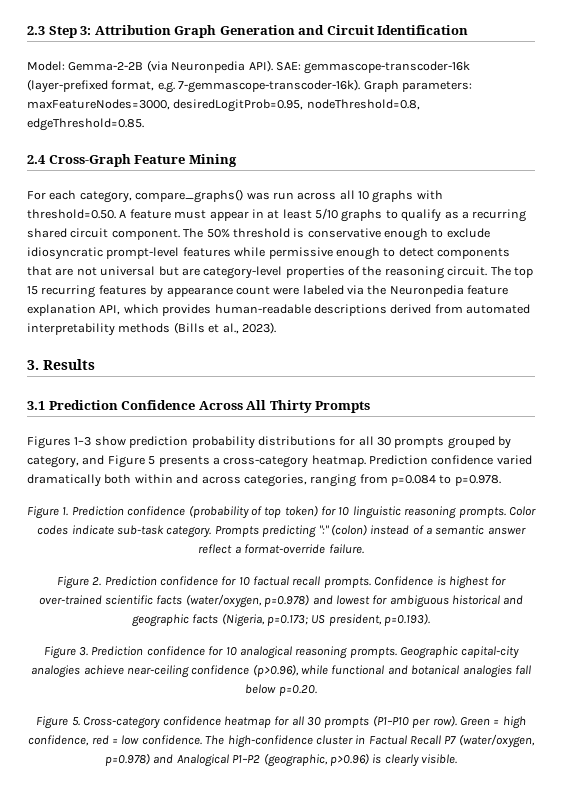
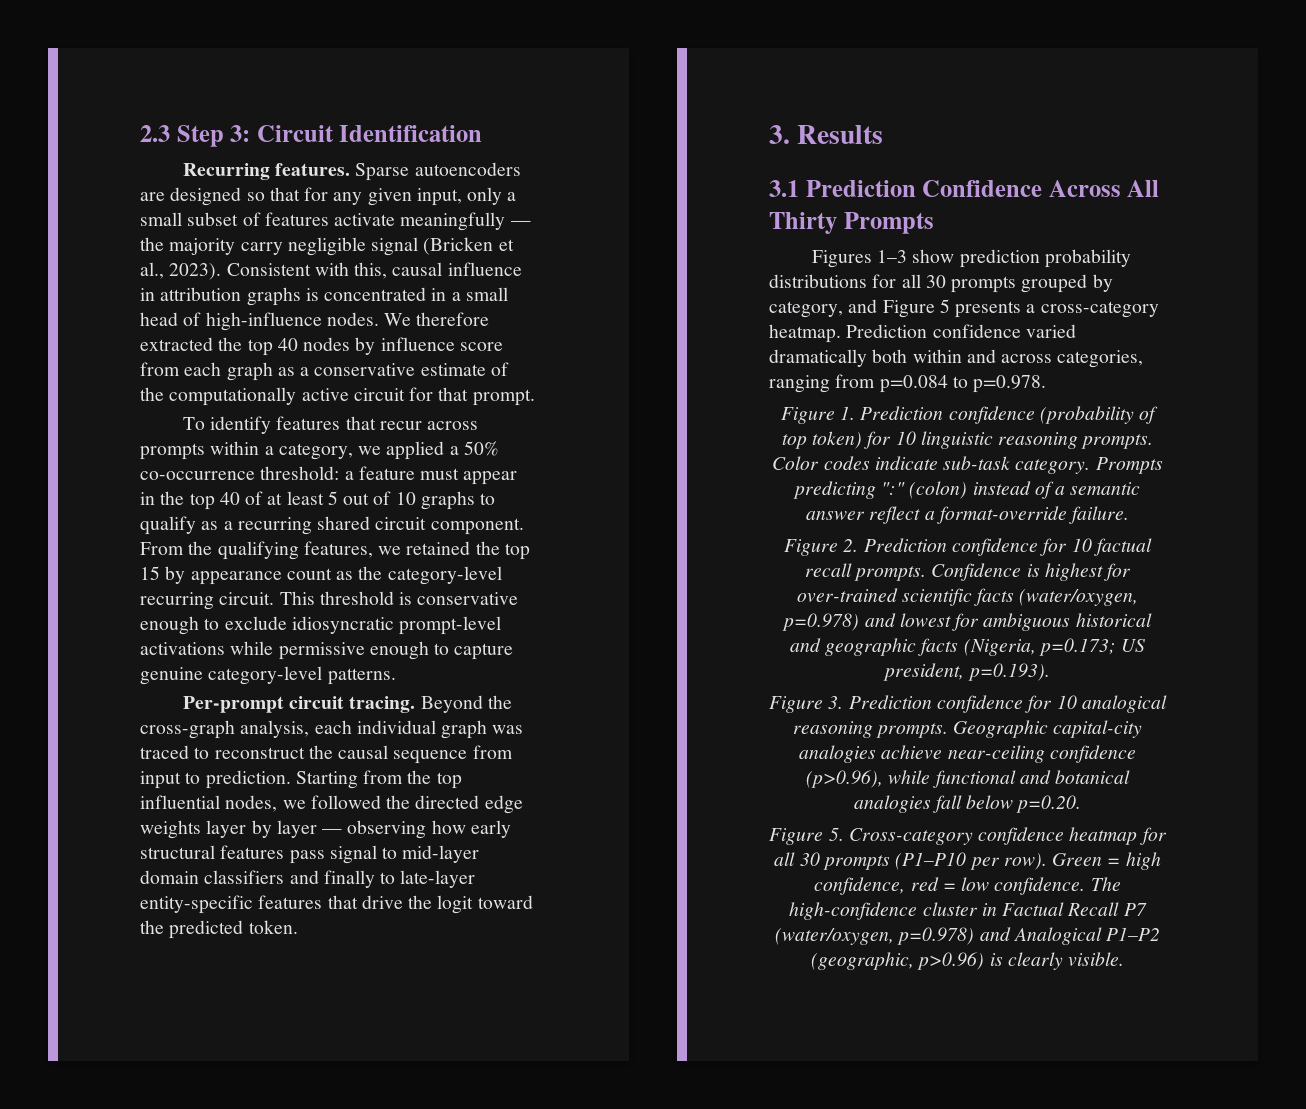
- 2.3 Step 3: Attribution Graph Generation and Circuit Identification
- Model: Gemma-2-2B (via Neuronpedia API). SAE: gemmascope-transcoder-16k (layer-prefixed format, e.g. 7-gemmascope-transcoder-16k). Graph parameters: maxFeatureNodes=3000, desiredLogitProb=0.95, nodeThreshold=0.8, edgeThreshold=0.85.
- 2.4 Cross-Graph Feature Mining
- For each category, compare_graphs() was run across all 10 graphs with threshold=0.50. A feature must appear in at least 5/10 graphs to qualify as a recurring shared circuit component.
+ 2.3 Step 3: Circuit Identification
+ Recurring features. Sparse autoencoders are designed so that for any given input, only a small subset of features activate meaningfully — the majority carry negligible signal (Bricken et al., 2023). Consistent with this, causal influence in attribution graphs is concentrated in a small head of high-influence nodes. We therefore extracted the top 40 nodes by influence score from each graph as a conservative estimate of the computationally active circuit for that prompt.
+ To identify features that recur across prompts within a category, we applied a 50% co-occurrence threshold: a feature must appear in the top 40 of at least 5 out of 10 graphs to qualify as a recurring shared circuit component.
- The 50% threshold is conservative enough to exclude idiosyncratic prompt-level features while permissive enough to detect components that are not universal but are category-level properties of the reasoning circuit. The top 15 recurring features by appearance count were labeled via the Neuronpedia feature explanation API, which provides human-readable descriptions derived from automated interpretability methods (Bills et al., 2023).
+ From the qualifying features, we retained the top 15 by appearance count as the category-level recurring circuit. This threshold is conservative enough to exclude idiosyncratic prompt-level activations while permissive enough to capture genuine category-level patterns.
+ Per-prompt circuit tracing. Beyond the cross-graph analysis, each individual graph was traced to reconstruct the causal sequence from input to prediction. Starting from the top influential nodes, we followed the directed edge weights layer by layer — observing how early structural features pass signal to mid-layer domain classifiers and finally to late-layer entity-specific features that drive the logit toward the predicted token.

